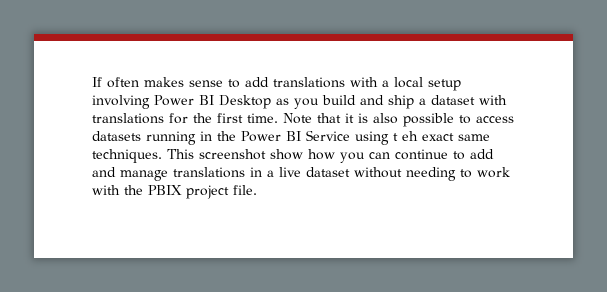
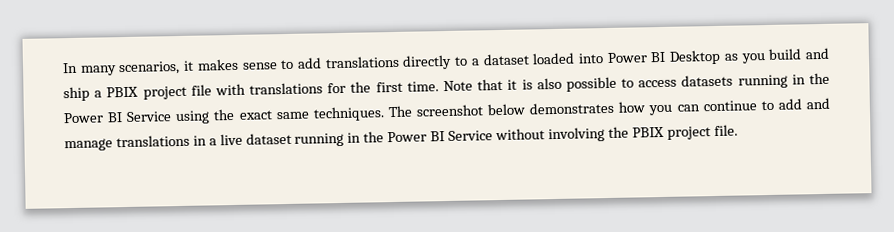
- If often makes sense to add translations with a local setup involving Power BI Desktop as you build and ship a dataset with translations for the first time.
+ In many scenarios, it makes sense to add translations directly to a dataset loaded into Power BI Desktop as you build and ship a PBIX project file with translations for the first time.
- Note that it is also possible to access datasets running in the Power BI Service using t eh exact same techniques.
+ Note that it is also possible to access datasets running in the Power BI Service using the exact same techniques.
- This screenshot show how you can continue to add and manage translations in a live dataset without needing to work with the PBIX project file.
+ The screenshot below demonstrates how you can continue to add and manage translations in a live dataset running in the Power BI Service without involving the PBIX project file.

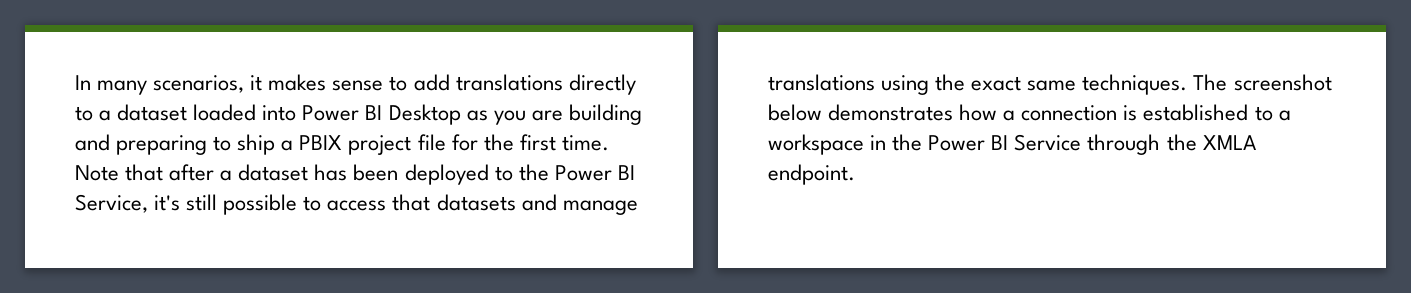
- In many scenarios, it makes sense to add translations directly to a dataset loaded into Power BI Desktop as you build and ship a PBIX project file with translations for the first time.
+ In many scenarios, it makes sense to add translations directly to a dataset loaded into Power BI Desktop as you are building and preparing to ship a PBIX project file for the first time.
- Note that it is also possible to access datasets running in the Power BI Service using the exact same techniques.
+ Note that after a dataset has been deployed to the Power BI Service, it's still possible to access that datasets and manage translations using the exact same techniques.
- The screenshot below demonstrates how you can continue to add and manage translations in a live dataset running in the Power BI Service without involving the PBIX project file.
+ The screenshot below demonstrates how a connection is established to a workspace in the Power BI Service through the XMLA endpoint.

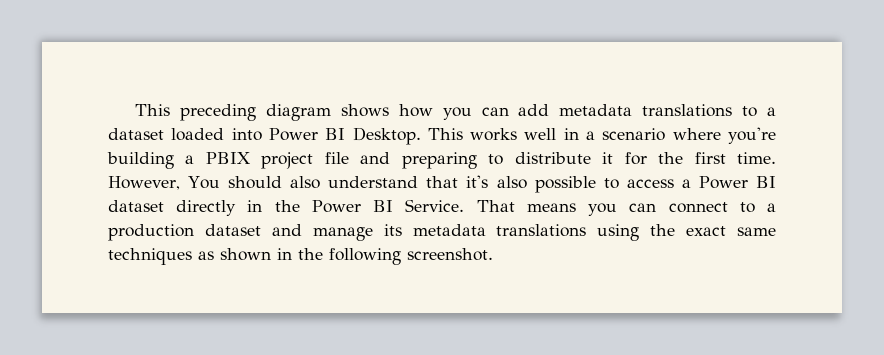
- In many scenarios, it makes sense to add translations directly to a dataset loaded into Power BI Desktop as you are building and preparing to ship a PBIX project file for the first time. Note that after a dataset has been deployed to the Power BI Service, it's still possible to access that datasets and manage translations using the exact same techniques. The screenshot below demonstrates how a connection is established to a workspace in the Power BI Service through the XMLA endpoint.
+ This preceding diagram shows how you can add metadata translations to a dataset loaded into Power BI Desktop. This works well in a scenario where you're building a PBIX project file and preparing to distribute it for the first time. However, You should also understand that it's also possible to access a Power BI dataset directly in the Power BI Service. That means you can connect to a production dataset and manage its metadata translations using the exact same techniques as shown in the following screenshot.

